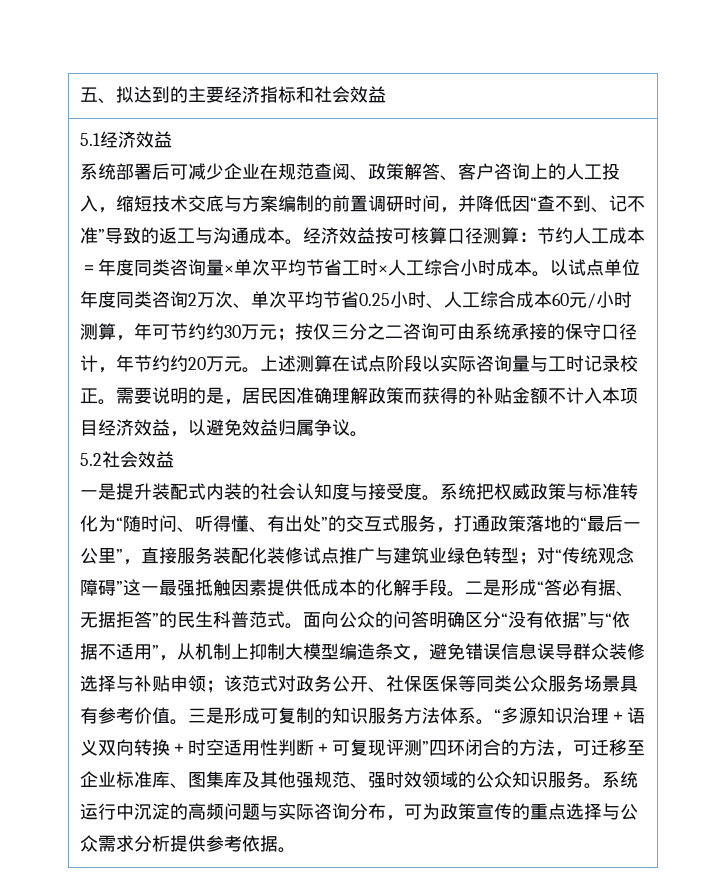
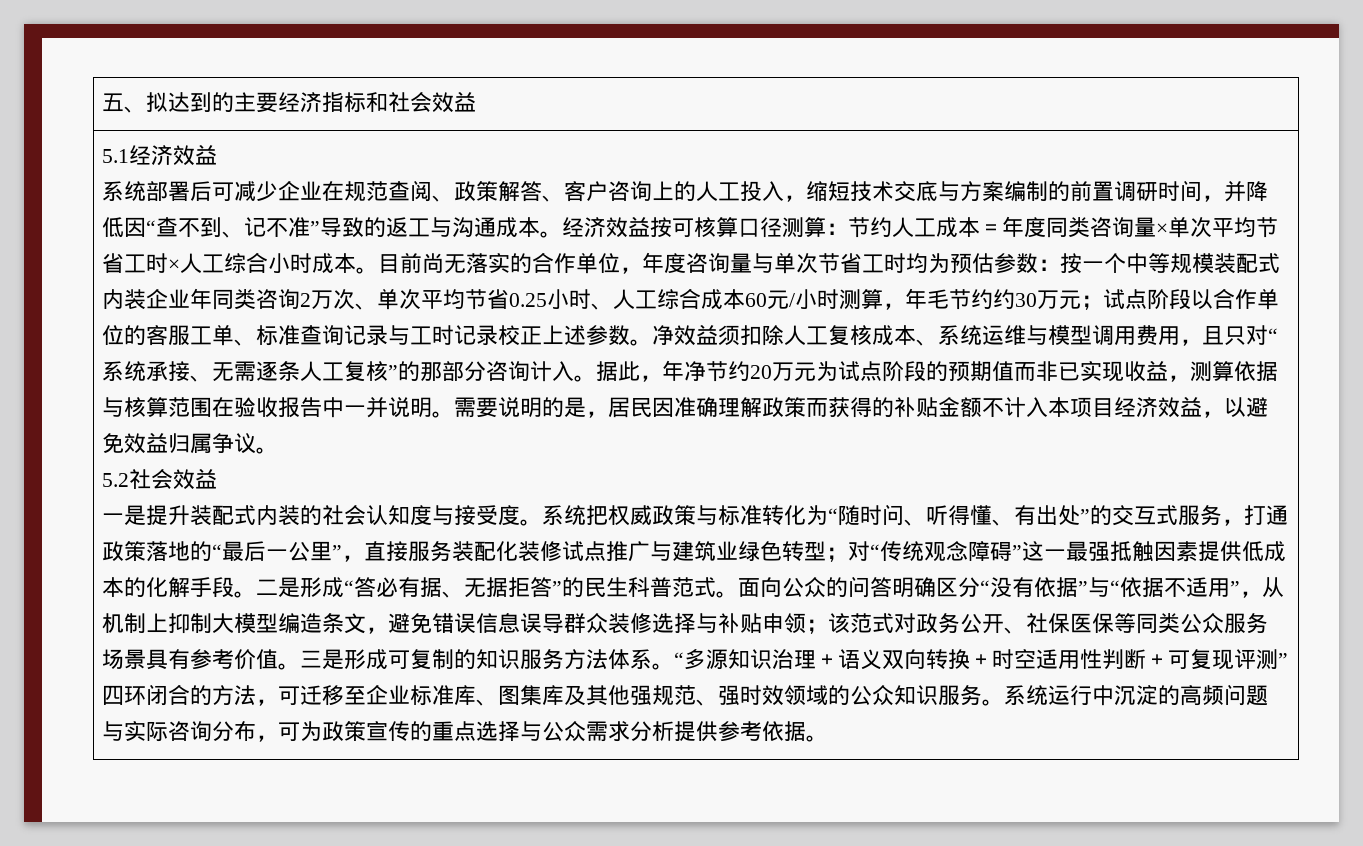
- 以试点单位年度同类咨询2万次、单次平均节省0.25小时、人工综合成本60元/小时测算，年可节约约30万元；按仅三分之二咨询可由系统承接的保守口径计，年节约约20万元。上述测算在试点阶段以实际咨询量与工时记录校正。
+ 目前尚无落实的合作单位，年度咨询量与单次节省工时均为预估参数：按一个中等规模装配式内装企业年同类咨询2万次、单次平均节省0.25小时、人工综合成本60元/小时测算，年毛节约约30万元；试点阶段以合作单位的客服工单、标准查询记录与工时记录校正上述参数。净效益须扣除人工复核成本、系统运维与模型调用费用，且只对“系统承接、无需逐条人工复核”的那部分咨询计入。据此，年净节约20万元为试点阶段的预期值而非已实现收益，测算依据与核算范围在验收报告中一并说明。

